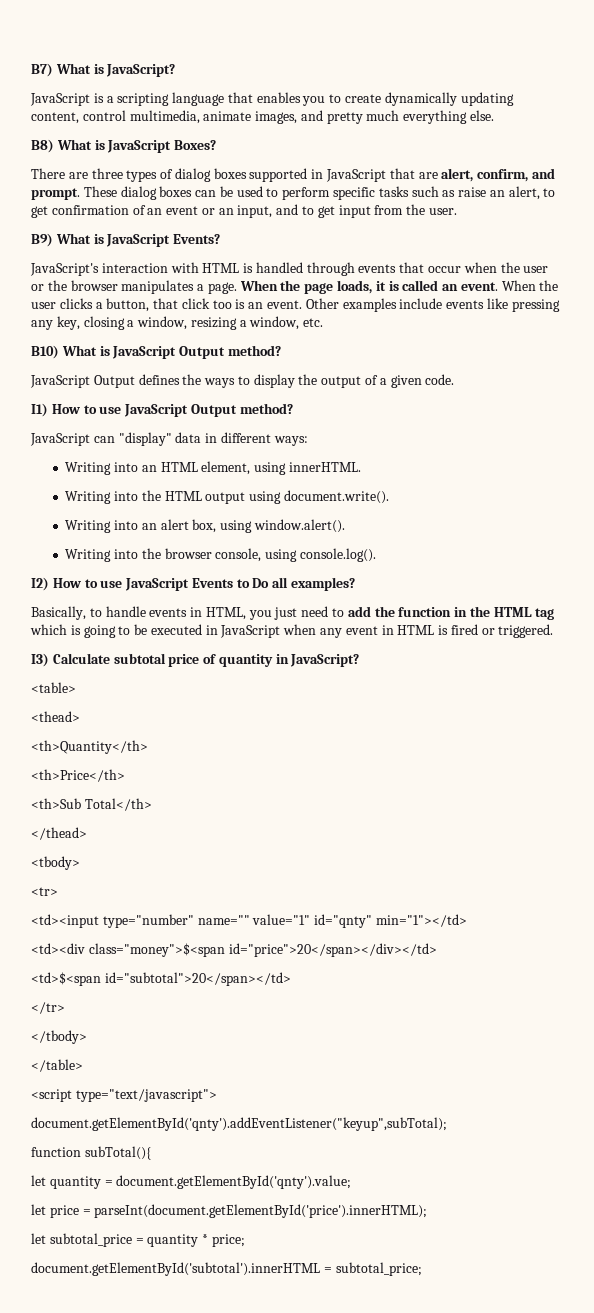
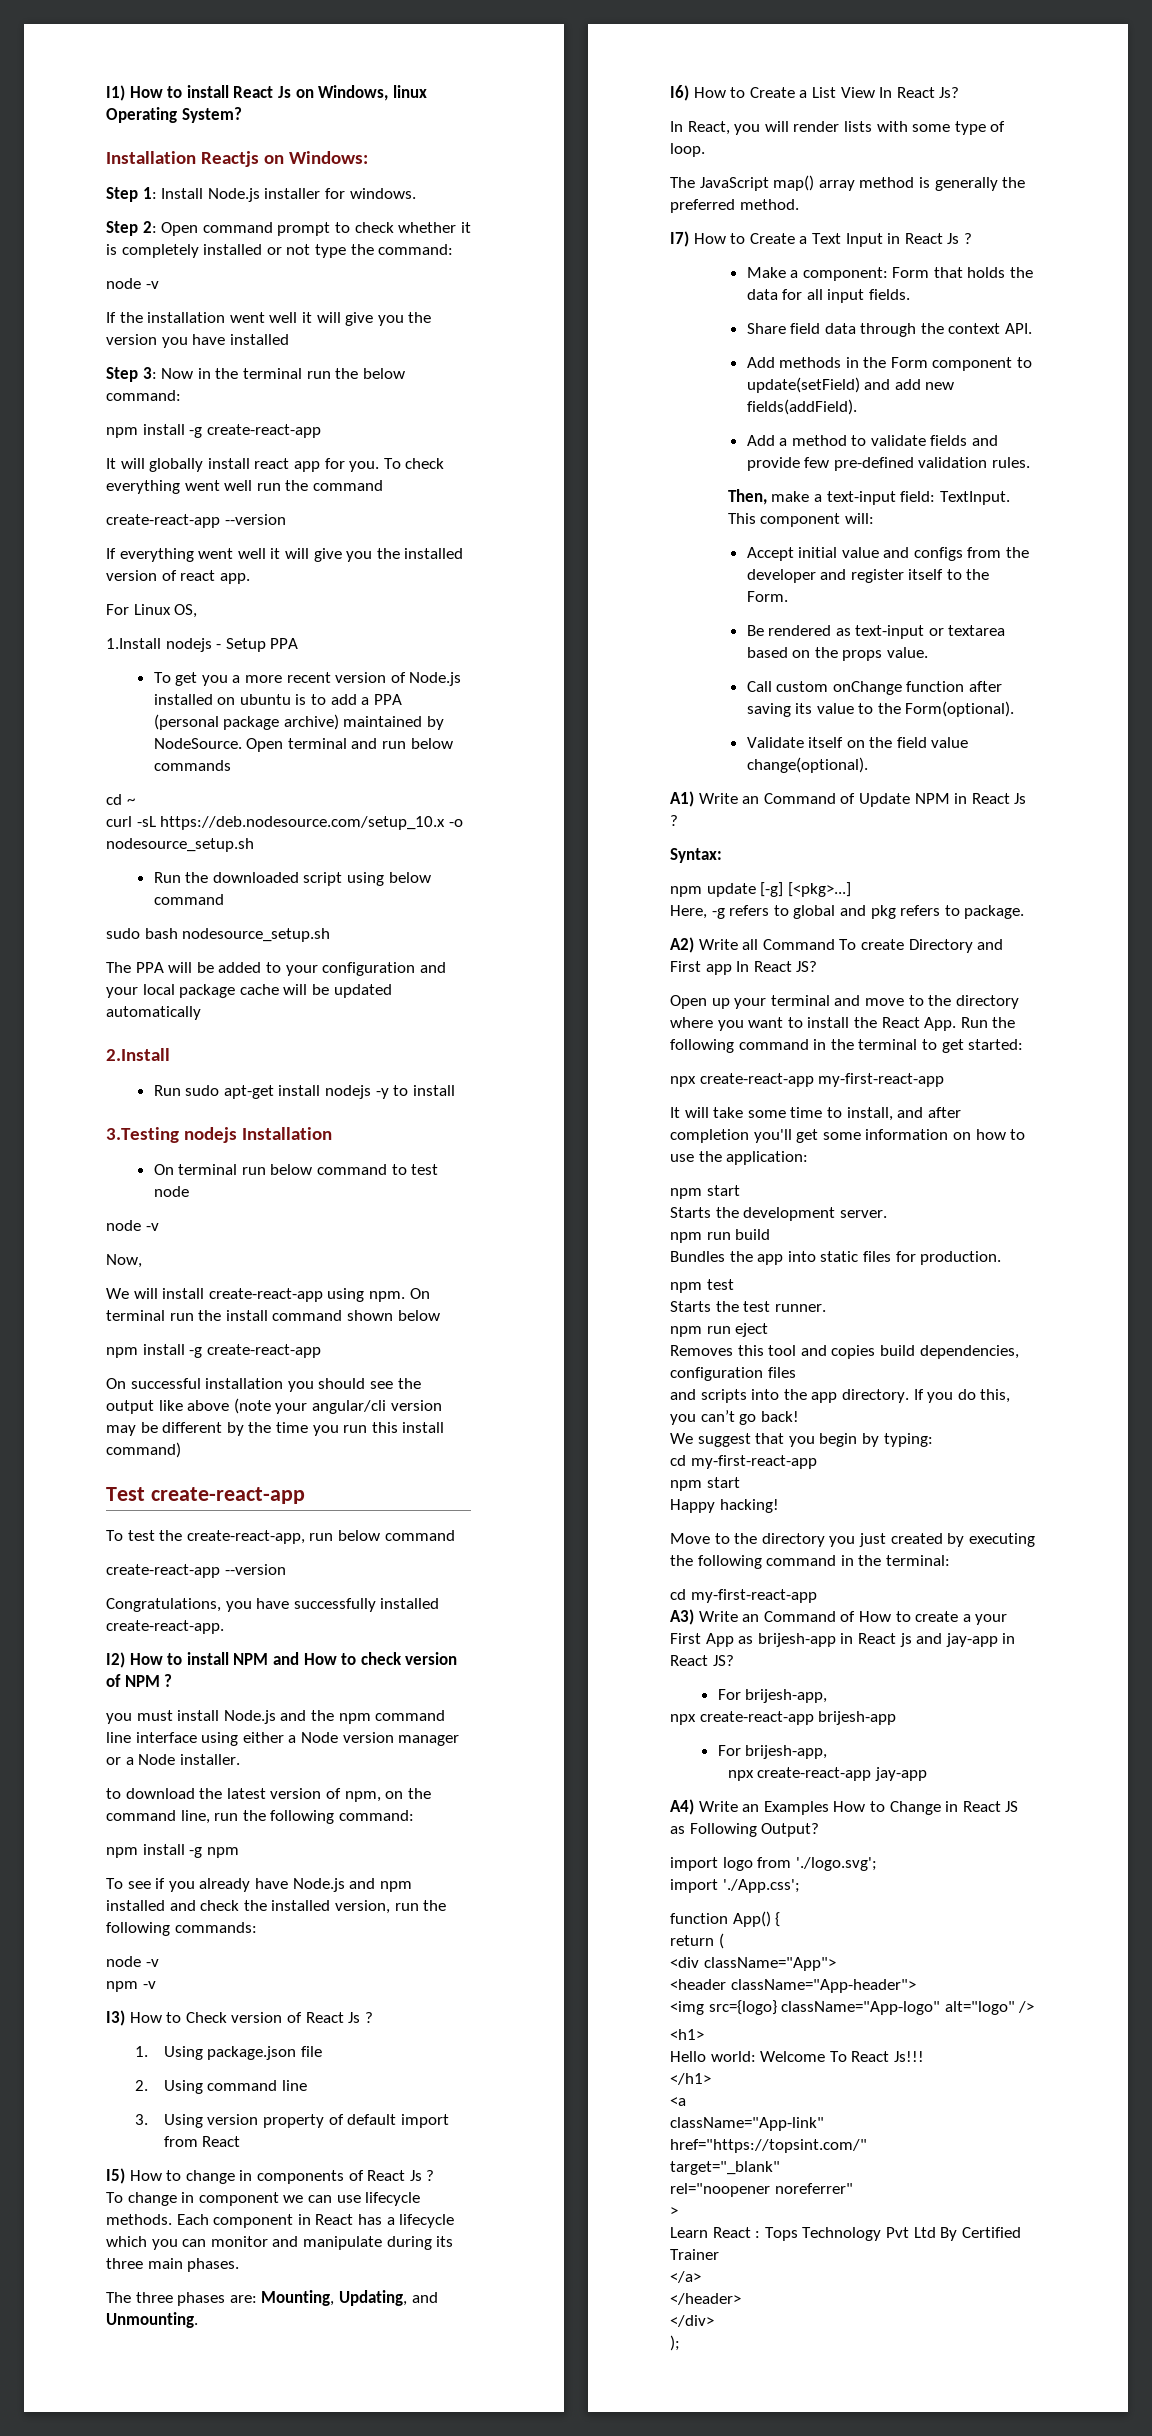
- B7) What is JavaScript?
- JavaScript is a scripting language that enables you to create dynamically updating content, control multimedia, animate images, and pretty much everything else.
- B8) What is JavaScript Boxes?
- There are three types of dialog boxes supported in JavaScript that are alert, confirm, and prompt. These dialog boxes can be used to perform specific tasks such as raise an alert, to get confirmation of an event or an input, and to get input from the user.
- B9) What is JavaScript Events?
- JavaScript's interaction with HTML is handled through events that occur when the user or the browser manipulates a page. When the page loads, it is called an event. When the user clicks a button, that click too is an event. Other examples include events like pressing any key, closing a window, resizing a window, etc.
- B10) What is JavaScript Output method?
- JavaScript Output defines the ways to display the output of a given code.
- I1) How to use JavaScript Output method?
- JavaScript can "display" data in different ways:
- Writing into an HTML element, using innerHTML.
- Writing into the HTML output using document.write().
- Writing into an alert box, using window.alert().
- Writing into the browser console, using console.log().
- I2) How to use JavaScript Events to Do all examples?
- Basically, to handle events in HTML, you just need to add the function in the HTML tag which is going to be executed in JavaScript when any event in HTML is fired or triggered.
- I3) Calculate subtotal price of quantity in JavaScript?
- <table>
- <thead>
- <th>Quantity</th>
- <th>Price</th>
- <th>Sub Total</th>
- </thead>
- <tbody>
- <tr>
- <td><input type="number" name="" value="1" id="qnty" min="1"></td>
- <td><div class="money">$<span id="price">20</span></div></td>
- <td>$<span id="subtotal">20</span></td>
- </tr>
- </tbody>
- </table>
- <script type="text/javascript">
- document.getElementById('qnty').addEventListener("keyup",subTotal);
- function subTotal(){
- let quantity = document.getElementById('qnty').value;
- let price = parseInt(document.getElementById('price').innerHTML);
- let subtotal_price = quantity * price;
- document.getElementById('subtotal').innerHTML = subtotal_price;
+ I1) How to install React Js on Windows, linux Operating System?
+ Installation Reactjs on Windows:
+ Step 1: Install Node.js installer for windows.
+ Step 2: Open command prompt to check whether it is completely installed or not type the command:
+ node -v
+ If the installation went well it will give you the version you have installed
+ Step 3: Now in the terminal run the below command:
+ npm install -g create-react-app
+ It will globally install react app for you. To check everything went well run the command
+ create-react-app --version
+ If everything went well it will give you the installed version of react app.
+ For Linux OS,
+ 1.Install nodejs - Setup PPA
+ To get you a more recent version of Node.js installed on ubuntu is to add a PPA (personal package archive) maintained by NodeSource. Open terminal and run below commands
+ cd ~
+ curl -sL https://deb.nodesource.com/setup_10.x -o nodesource_setup.sh
+ Run the downloaded script using below command
+ sudo bash nodesource_setup.sh
+ The PPA will be added to your configuration and your local package cache will be updated automatically
+ 2.Install
+ Run sudo apt-get install nodejs -y to install
+ 3.Testing nodejs Installation
+ On terminal run below command to test node
+ node -v
+ Now,
+ We will install create-react-app using npm. On terminal run the install command shown below
+ npm install -g create-react-app
+ On successful installation you should see the output like above (note your angular/cli version may be different by the time you run this install command)
+ Test create-react-app
+ To test the create-react-app, run below command
+ create-react-app --version
+ Congratulations, you have successfully installed create-react-app.
+ I2) How to install NPM and How to check version of NPM ?
+ you must install Node.js and the npm command line interface using either a Node version manager or a Node installer.
+ to download the latest version of npm, on the command line, run the following command:
+ npm install -g npm
+ To see if you already have Node.js and npm installed and check the installed version, run the following commands:
+ node -v
+ npm -v
+ I3) How to Check version of React Js ?
+ 1. Using package.json file
+ 2. Using command line
+ 3. Using version property of default import from React
+ I5) How to change in components of React Js ?
+ To change in component we can use lifecycle methods. Each component in React has a lifecycle which you can monitor and manipulate during its three main phases.
+ The three phases are: Mounting, Updating, and Unmounting.
+ I6) How to Create a List View In React Js?
+ In React, you will render lists with some type of loop.
+ The JavaScript map() array method is generally the preferred method.
+ I7) How to Create a Text Input in React Js ?
+ Make a component: Form that holds the data for all input fields.
+ Share field data through the context API.
+ Add methods in the Form component to update(setField) and add new fields(addField).
+ Add a method to validate fields and provide few pre-defined validation rules.
+ Then, make a text-input field: TextInput. This component will:
+ Accept initial value and configs from the developer and register itself to the Form.
+ Be rendered as text-input or textarea based on the props value.
+ Call custom onChange function after saving its value to the Form(optional).
+ Validate itself on the field value change(optional).
+ A1) Write an Command of Update NPM in React Js ?
+ Syntax:
+ npm update [-g] [<pkg>...]
+ Here, -g refers to global and pkg refers to package.
+ A2) Write all Command To create Directory and First app In React JS?
+ Open up your terminal and move to the directory where you want to install the React App. Run the following command in the terminal to get started:
+ npx create-react-app my-first-react-app
+ It will take some time to install, and after completion you'll get some information on how to use the application:
+ npm start
+ Starts the development server.
+ npm run build
+ Bundles the app into static files for production.
+ npm test
+ Starts the test runner.
+ npm run eject
+ Removes this tool and copies build dependencies, configuration files
+ and scripts into the app directory. If you do this, you can’t go back!
+ We suggest that you begin by typing:
+ cd my-first-react-app
+ npm start
+ Happy hacking!
+ Move to the directory you just created by executing the following command in the terminal:
+ cd my-first-react-app
+ A3) Write an Command of How to create a your First App as brijesh-app in React js and jay-app in React JS?
+ For brijesh-app,
+ npx create-react-app brijesh-app
+ For brijesh-app,
+ npx create-react-app jay-app
+ A4) Write an Examples How to Change in React JS as Following Output?
+ import logo from './logo.svg';
+ import './App.css';
+ function App() {
+ return (
+ <div className="App">
+ <header className="App-header">
+ <img src={logo} className="App-logo" alt="logo" />
+ <h1>
+ Hello world: Welcome To React Js!!!
+ </h1>
+ <a
+ className="App-link"
+ href="https://topsint.com/"
+ target="_blank"
+ rel="noopener noreferrer"
+ >
+ Learn React : Tops Technology Pvt Ltd By Certified Trainer
+ </a>
+ </header>
+ </div>
+ );

